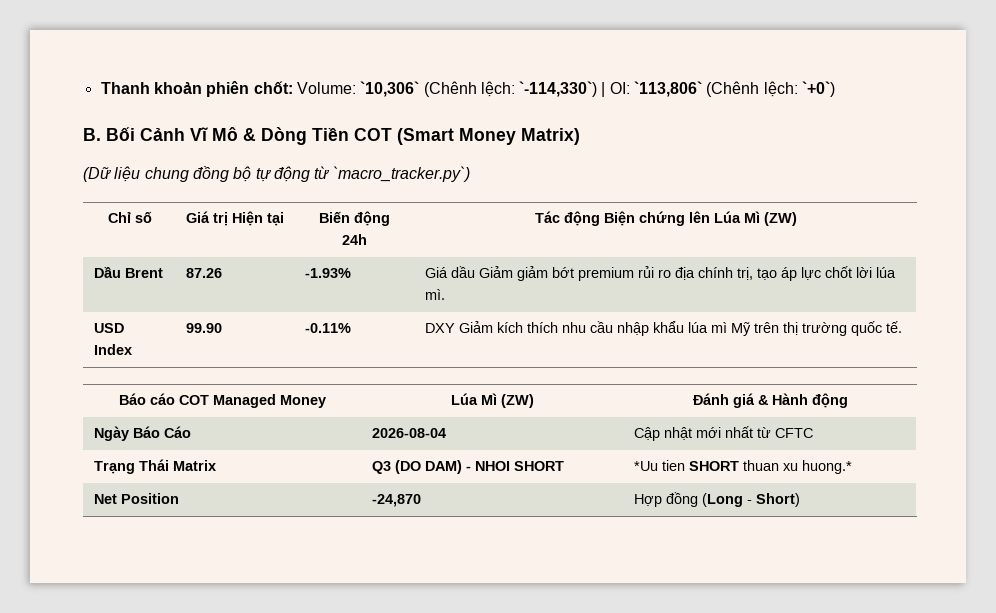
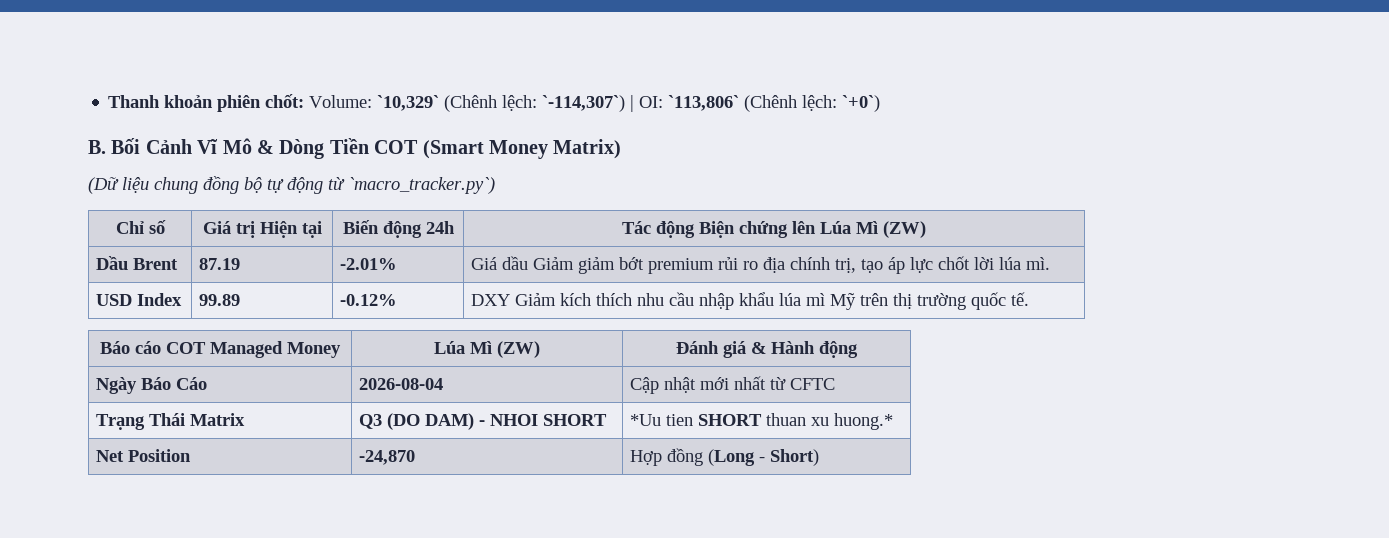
- Thanh khoản phiên chốt: Volume: `10,306` (Chênh lệch: `-114,330`) | OI: `113,806` (Chênh lệch: `+0`)
+ Thanh khoản phiên chốt: Volume: `10,329` (Chênh lệch: `-114,307`) | OI: `113,806` (Chênh lệch: `+0`)
- Dầu Brent | 87.26 | -1.93% | Giá dầu Giảm giảm bớt premium rủi ro địa chính trị, tạo áp lực chốt lời lúa mì.
+ Dầu Brent | 87.19 | -2.01% | Giá dầu Giảm giảm bớt premium rủi ro địa chính trị, tạo áp lực chốt lời lúa mì.
- USD Index | 99.90 | -0.11% | DXY Giảm kích thích nhu cầu nhập khẩu lúa mì Mỹ trên thị trường quốc tế.
+ USD Index | 99.89 | -0.12% | DXY Giảm kích thích nhu cầu nhập khẩu lúa mì Mỹ trên thị trường quốc tế.

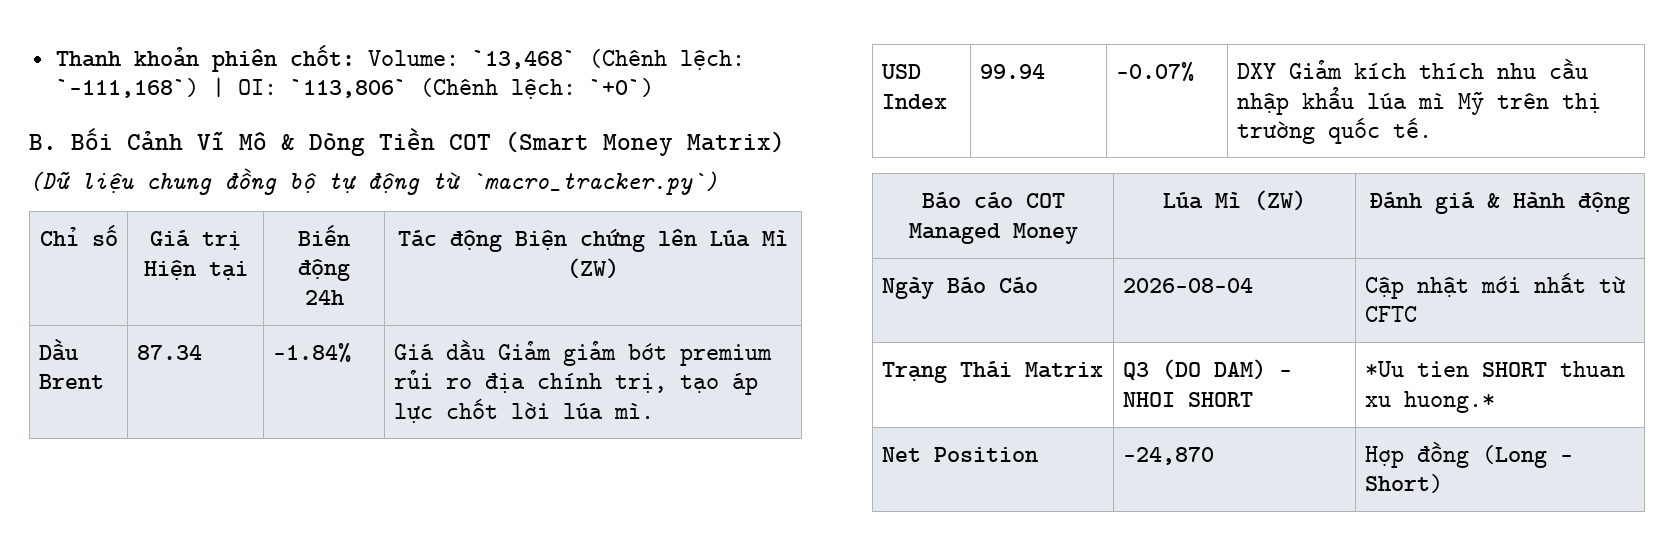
- Thanh khoản phiên chốt: Volume: `10,329` (Chênh lệch: `-114,307`) | OI: `113,806` (Chênh lệch: `+0`)
+ Thanh khoản phiên chốt: Volume: `13,468` (Chênh lệch: `-111,168`) | OI: `113,806` (Chênh lệch: `+0`)
- Dầu Brent | 87.19 | -2.01% | Giá dầu Giảm giảm bớt premium rủi ro địa chính trị, tạo áp lực chốt lời lúa mì.
+ Dầu Brent | 87.34 | -1.84% | Giá dầu Giảm giảm bớt premium rủi ro địa chính trị, tạo áp lực chốt lời lúa mì.
- USD Index | 99.89 | -0.12% | DXY Giảm kích thích nhu cầu nhập khẩu lúa mì Mỹ trên thị trường quốc tế.
+ USD Index | 99.94 | -0.07% | DXY Giảm kích thích nhu cầu nhập khẩu lúa mì Mỹ trên thị trường quốc tế.

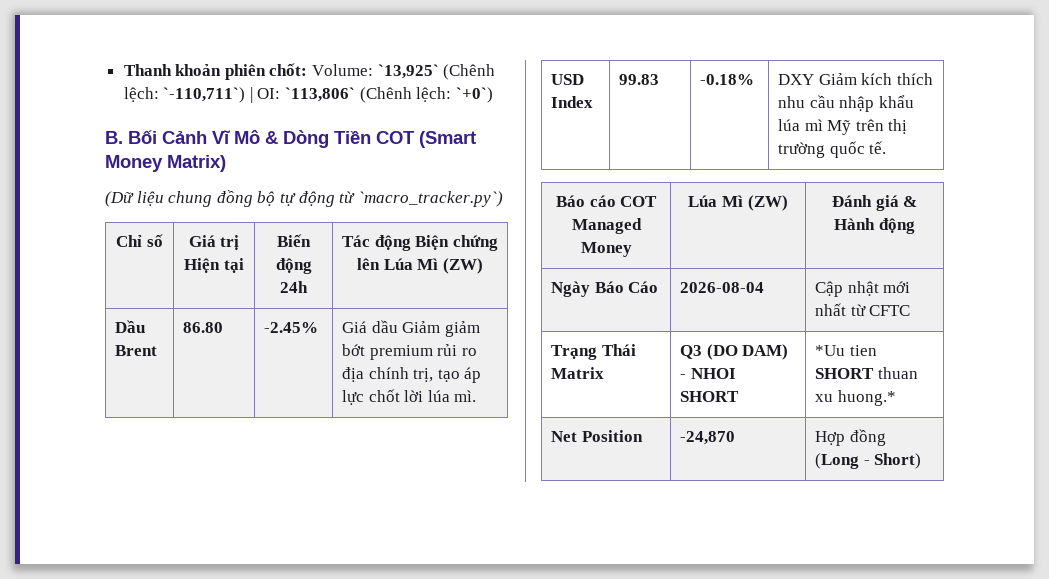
- Thanh khoản phiên chốt: Volume: `13,468` (Chênh lệch: `-111,168`) | OI: `113,806` (Chênh lệch: `+0`)
+ Thanh khoản phiên chốt: Volume: `13,925` (Chênh lệch: `-110,711`) | OI: `113,806` (Chênh lệch: `+0`)
- Dầu Brent | 87.34 | -1.84% | Giá dầu Giảm giảm bớt premium rủi ro địa chính trị, tạo áp lực chốt lời lúa mì.
+ Dầu Brent | 86.80 | -2.45% | Giá dầu Giảm giảm bớt premium rủi ro địa chính trị, tạo áp lực chốt lời lúa mì.
- USD Index | 99.94 | -0.07% | DXY Giảm kích thích nhu cầu nhập khẩu lúa mì Mỹ trên thị trường quốc tế.
+ USD Index | 99.83 | -0.18% | DXY Giảm kích thích nhu cầu nhập khẩu lúa mì Mỹ trên thị trường quốc tế.

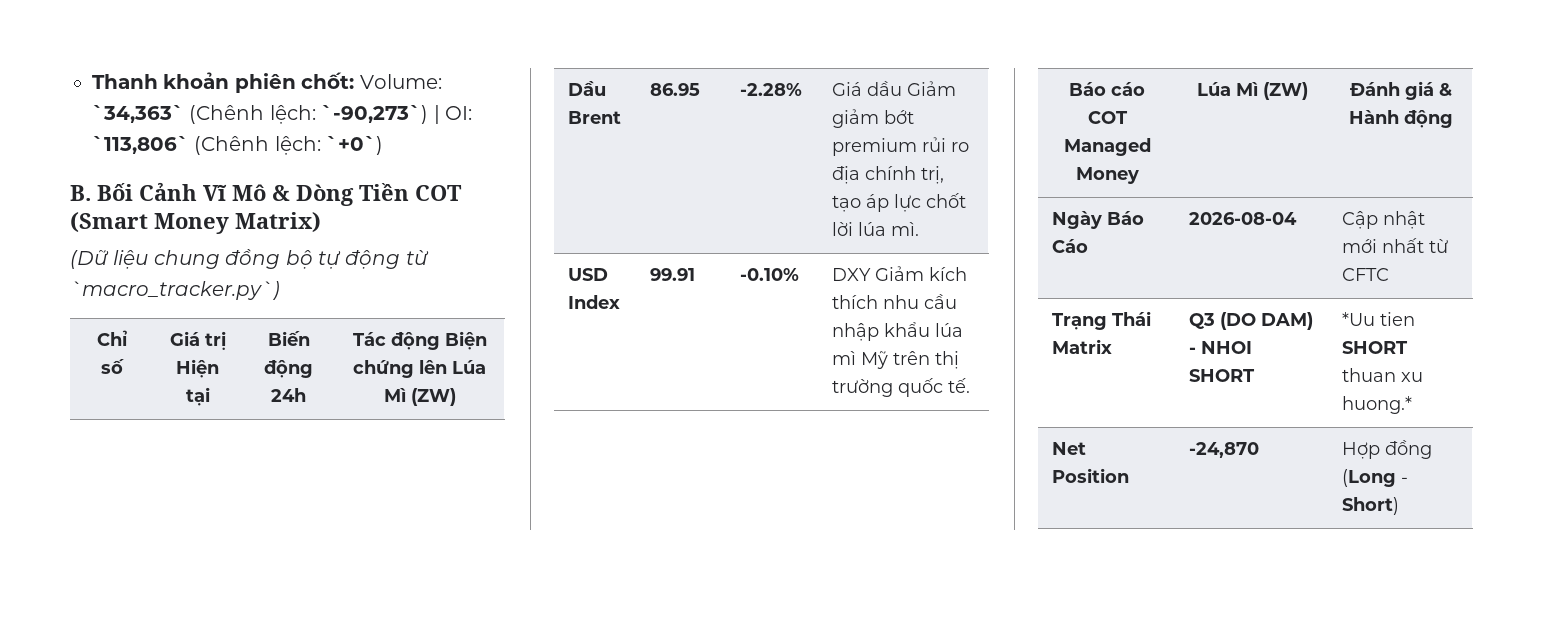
- Thanh khoản phiên chốt: Volume: `13,925` (Chênh lệch: `-110,711`) | OI: `113,806` (Chênh lệch: `+0`)
+ Thanh khoản phiên chốt: Volume: `34,363` (Chênh lệch: `-90,273`) | OI: `113,806` (Chênh lệch: `+0`)
- Dầu Brent | 86.80 | -2.45% | Giá dầu Giảm giảm bớt premium rủi ro địa chính trị, tạo áp lực chốt lời lúa mì.
+ Dầu Brent | 86.95 | -2.28% | Giá dầu Giảm giảm bớt premium rủi ro địa chính trị, tạo áp lực chốt lời lúa mì.
- USD Index | 99.83 | -0.18% | DXY Giảm kích thích nhu cầu nhập khẩu lúa mì Mỹ trên thị trường quốc tế.
+ USD Index | 99.91 | -0.10% | DXY Giảm kích thích nhu cầu nhập khẩu lúa mì Mỹ trên thị trường quốc tế.

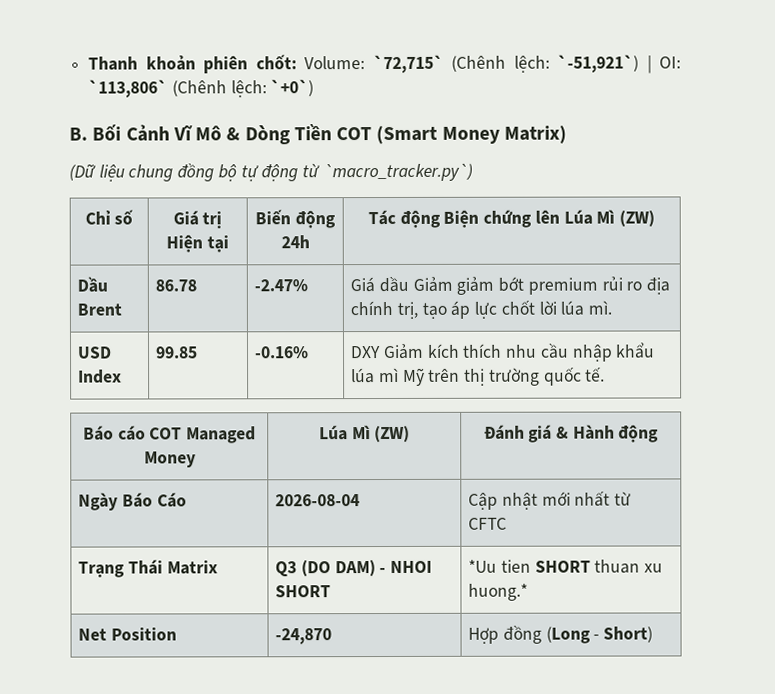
- Thanh khoản phiên chốt: Volume: `34,363` (Chênh lệch: `-90,273`) | OI: `113,806` (Chênh lệch: `+0`)
+ Thanh khoản phiên chốt: Volume: `72,715` (Chênh lệch: `-51,921`) | OI: `113,806` (Chênh lệch: `+0`)
- Dầu Brent | 86.95 | -2.28% | Giá dầu Giảm giảm bớt premium rủi ro địa chính trị, tạo áp lực chốt lời lúa mì.
+ Dầu Brent | 86.78 | -2.47% | Giá dầu Giảm giảm bớt premium rủi ro địa chính trị, tạo áp lực chốt lời lúa mì.
- USD Index | 99.91 | -0.10% | DXY Giảm kích thích nhu cầu nhập khẩu lúa mì Mỹ trên thị trường quốc tế.
+ USD Index | 99.85 | -0.16% | DXY Giảm kích thích nhu cầu nhập khẩu lúa mì Mỹ trên thị trường quốc tế.

